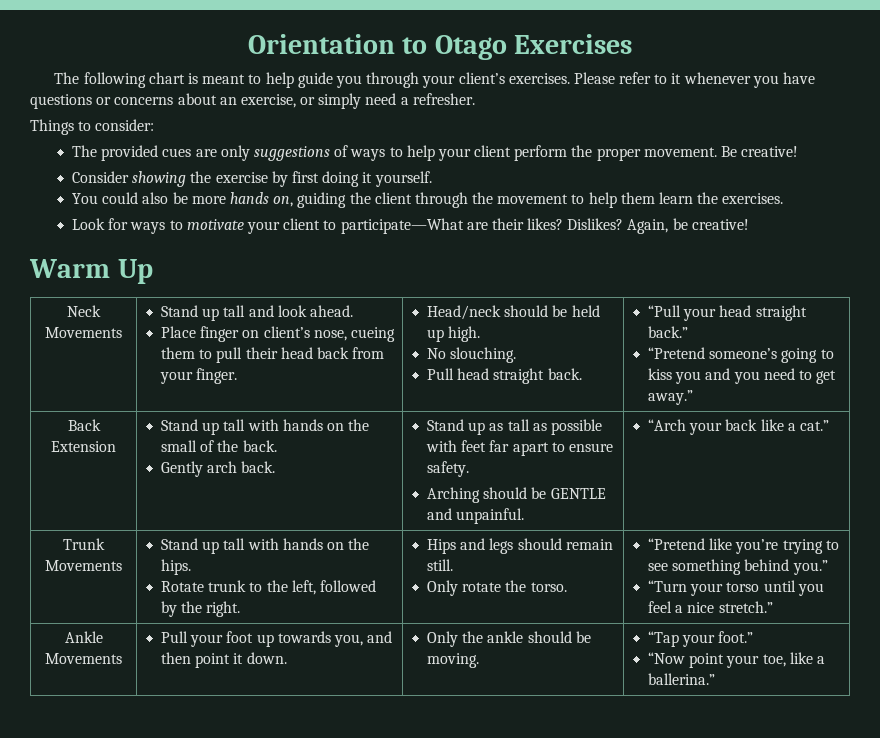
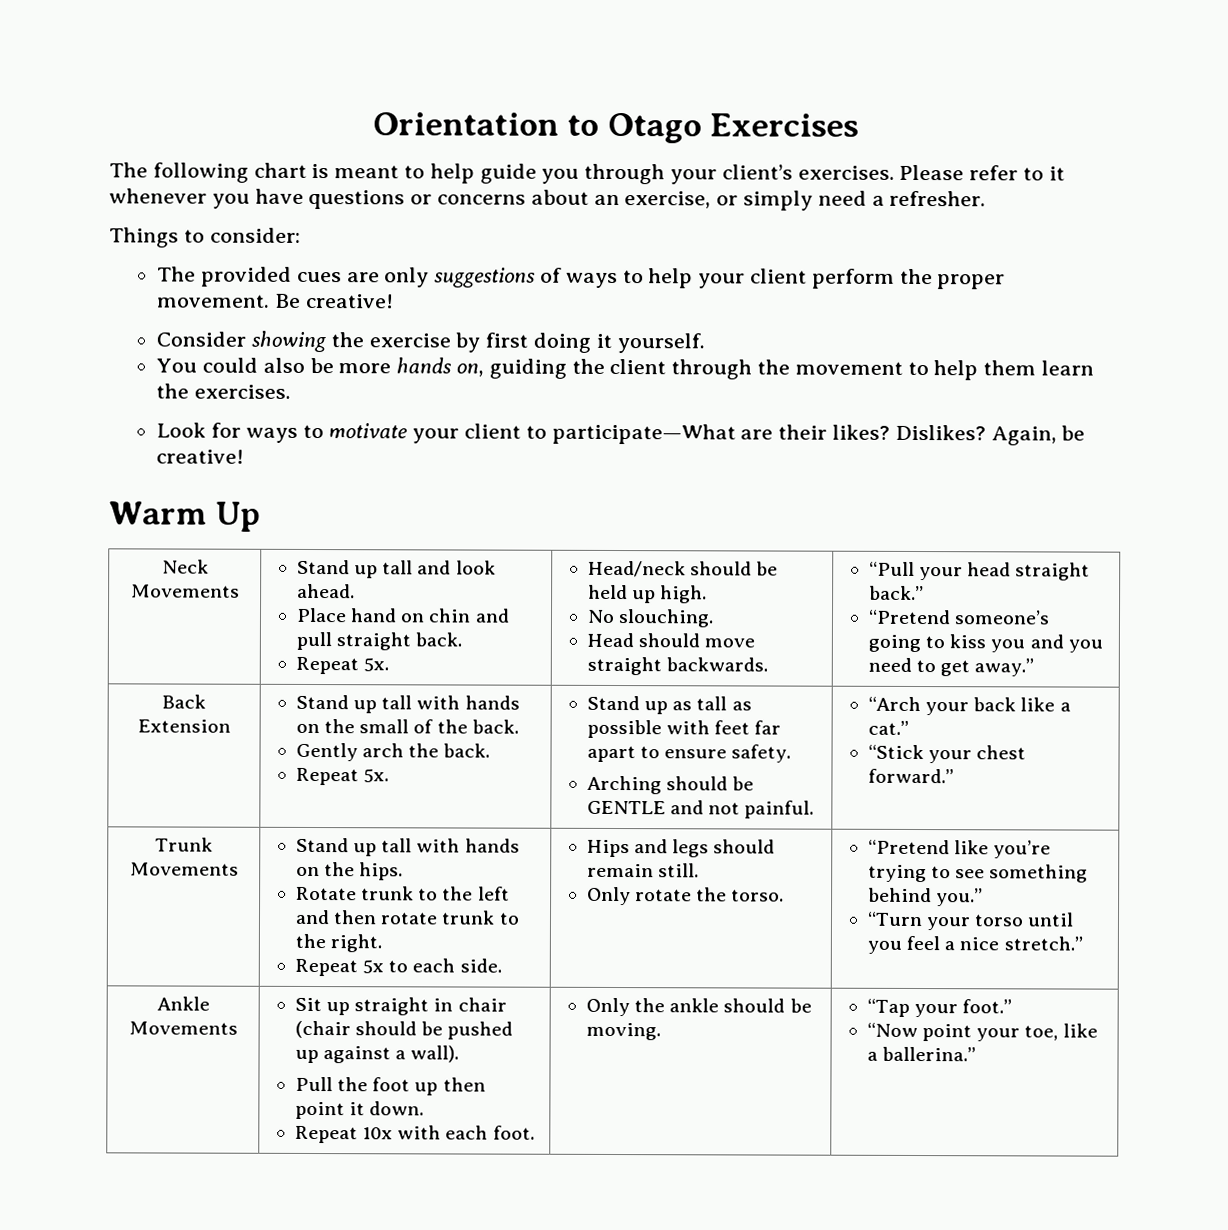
- Place finger on client’s nose, cueing them to pull their head back from your finger.
+ Place hand on chin and pull straight back.
+ Repeat 5x.
- Pull head straight back.
+ Head should move straight backwards.
- Gently arch back.
+ Gently arch the back.
+ Repeat 5x.
- Arching should be GENTLE and unpainful.
+ Arching should be GENTLE and not painful.
+ “Stick your chest forward.”
- Rotate trunk to the left, followed by the right.
+ Rotate trunk to the left and then rotate trunk to the right.
+ Repeat 5x to each side.
- Pull your foot up towards you, and then point it down.
+ Sit up straight in chair (chair should be pushed up against a wall).
+ Pull the foot up then point it down.
+ Repeat 10x with each foot.

